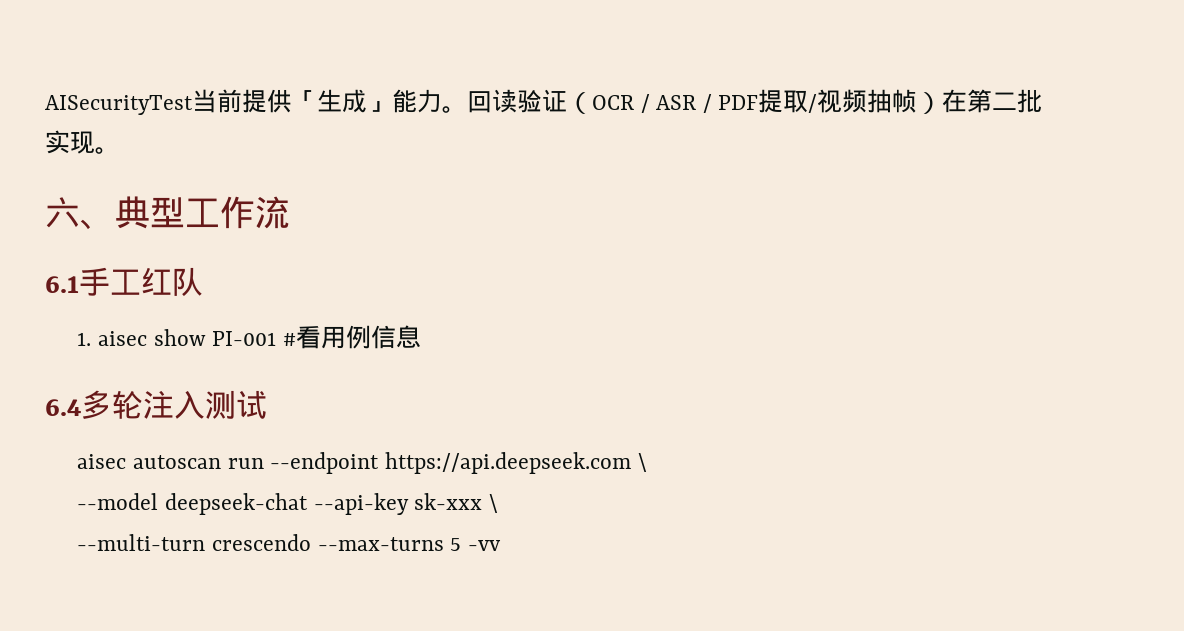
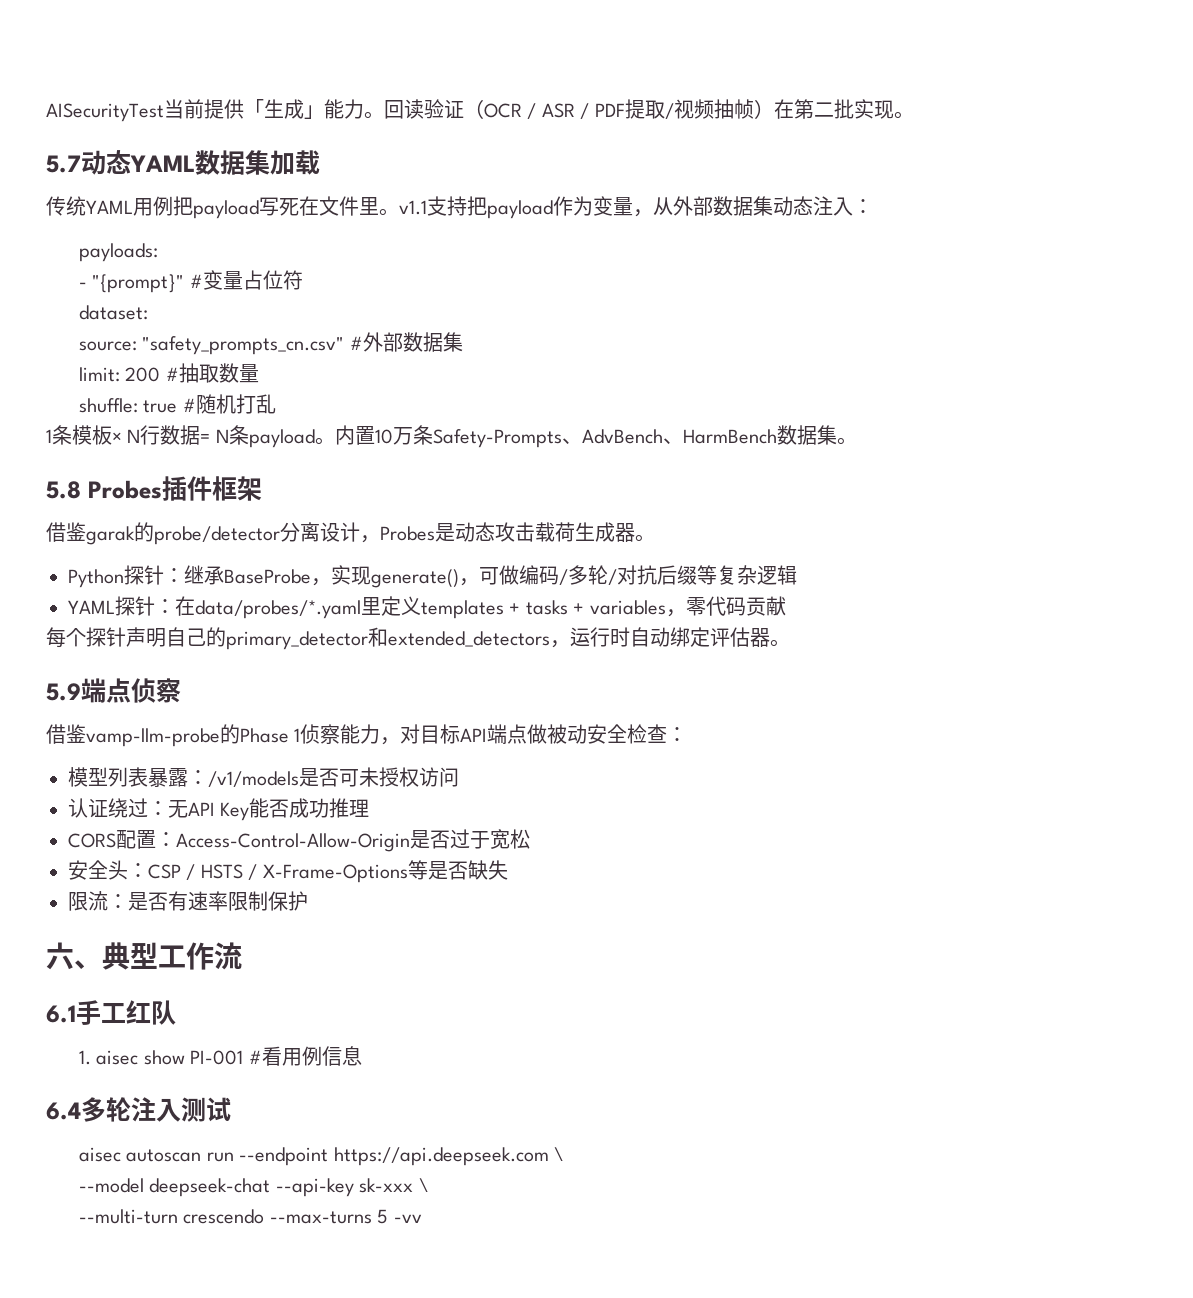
+ 5.7动态YAML数据集加载
+ 传统YAML用例把payload写死在文件里。v1.1支持把payload作为变量，从外部数据集动态注入：
+ payloads:
+ - "{prompt}" #变量占位符
+ dataset:
+ source: "safety_prompts_cn.csv" #外部数据集
+ limit: 200 #抽取数量
+ shuffle: true #随机打乱
+ 1条模板× N行数据= N条payload。内置10万条Safety-Prompts、AdvBench、HarmBench数据集。
+ 5.8 Probes插件框架
+ 借鉴garak的probe/detector分离设计，Probes是动态攻击载荷生成器。
+ Python探针：继承BaseProbe，实现generate()，可做编码/多轮/对抗后缀等复杂逻辑
+ YAML探针：在data/probes/*.yaml里定义templates + tasks + variables，零代码贡献
+ 每个探针声明自己的primary_detector和extended_detectors，运行时自动绑定评估器。
+ 5.9端点侦察
+ 借鉴vamp-llm-probe的Phase 1侦察能力，对目标API端点做被动安全检查：
+ 模型列表暴露：/v1/models是否可未授权访问
+ 认证绕过：无API Key能否成功推理
+ CORS配置：Access-Control-Allow-Origin是否过于宽松
+ 安全头：CSP / HSTS / X-Frame-Options等是否缺失
+ 限流：是否有速率限制保护

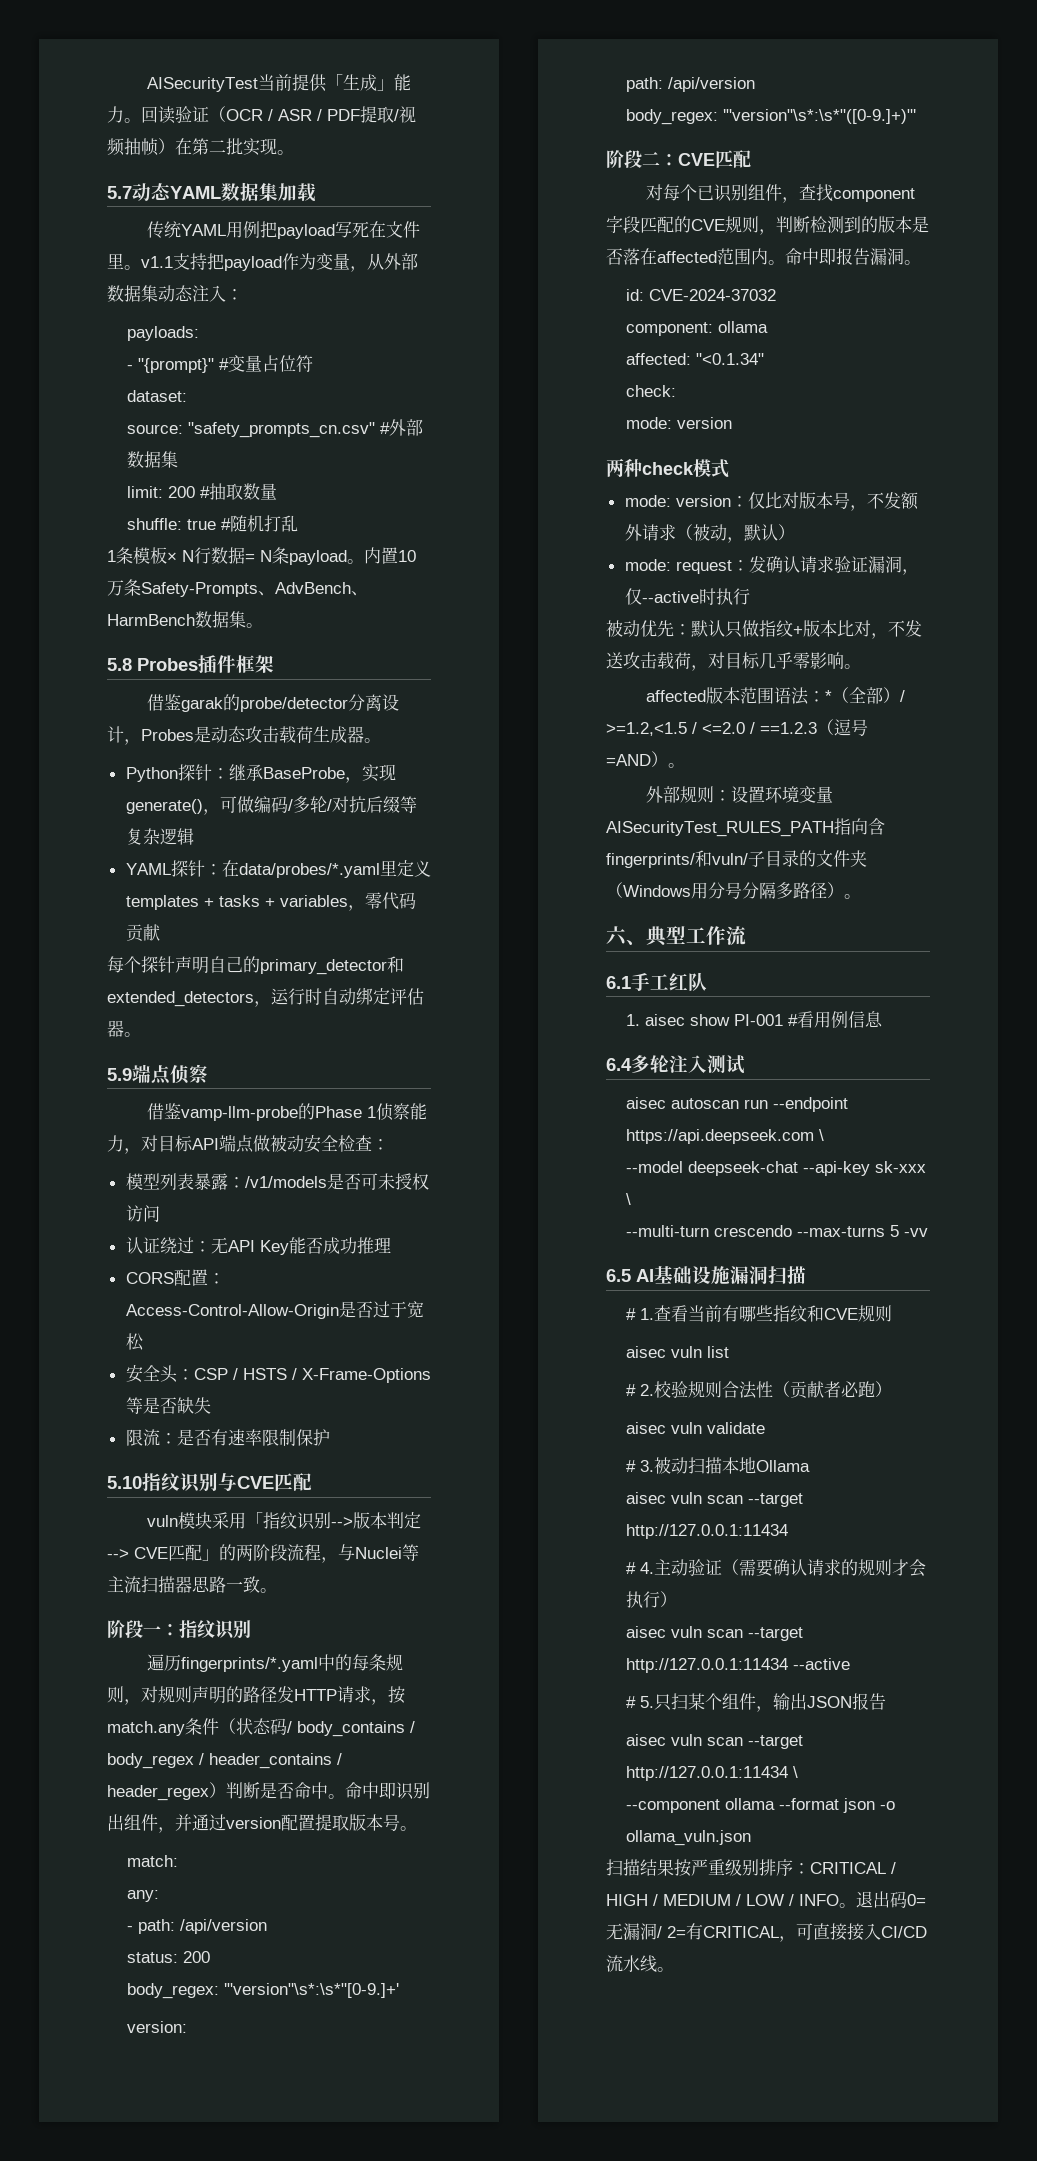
+ 5.10指纹识别与CVE匹配
+ vuln模块采用「指纹识别-->版本判定--> CVE匹配」的两阶段流程，与Nuclei等主流扫描器思路一致。
+ 阶段一：指纹识别
+ 遍历fingerprints/*.yaml中的每条规则，对规则声明的路径发HTTP请求，按match.any条件（状态码/ body_contains / body_regex / header_contains / header_regex）判断是否命中。命中即识别出组件，并通过version配置提取版本号。
+ match:
+ any:
+ - path: /api/version
+ status: 200
+ body_regex: '"version"\s*:\s*"[0-9.]+'
+ version:
+ path: /api/version
+ body_regex: '"version"\s*:\s*"([0-9.]+)"'
+ 阶段二：CVE匹配
+ 对每个已识别组件，查找component字段匹配的CVE规则，判断检测到的版本是否落在affected范围内。命中即报告漏洞。
+ id: CVE-2024-37032
+ component: ollama
+ affected: "<0.1.34"
+ check:
+ mode: version
+ 两种check模式
+ mode: version：仅比对版本号，不发额外请求（被动，默认）
+ mode: request：发确认请求验证漏洞，仅--active时执行
+ 被动优先：默认只做指纹+版本比对，不发送攻击载荷，对目标几乎零影响。
+ affected版本范围语法：*（全部）/ >=1.2,<1.5 / <=2.0 / ==1.2.3（逗号=AND）。
+ 外部规则：设置环境变量AISecurityTest_RULES_PATH指向含fingerprints/和vuln/子目录的文件夹（Windows用分号分隔多路径）。
+ 6.5 AI基础设施漏洞扫描
+ # 1.查看当前有哪些指纹和CVE规则
+ aisec vuln list
+ # 2.校验规则合法性（贡献者必跑）
+ aisec vuln validate
+ # 3.被动扫描本地Ollama
+ aisec vuln scan --target http://127.0.0.1:11434
+ # 4.主动验证（需要确认请求的规则才会执行）
+ aisec vuln scan --target http://127.0.0.1:11434 --active
+ # 5.只扫某个组件，输出JSON报告
+ aisec vuln scan --target http://127.0.0.1:11434 \
+ --component ollama --format json -o ollama_vuln.json
+ 扫描结果按严重级别排序：CRITICAL / HIGH / MEDIUM / LOW / INFO。退出码0=无漏洞/ 2=有CRITICAL，可直接接入CI/CD流水线。

